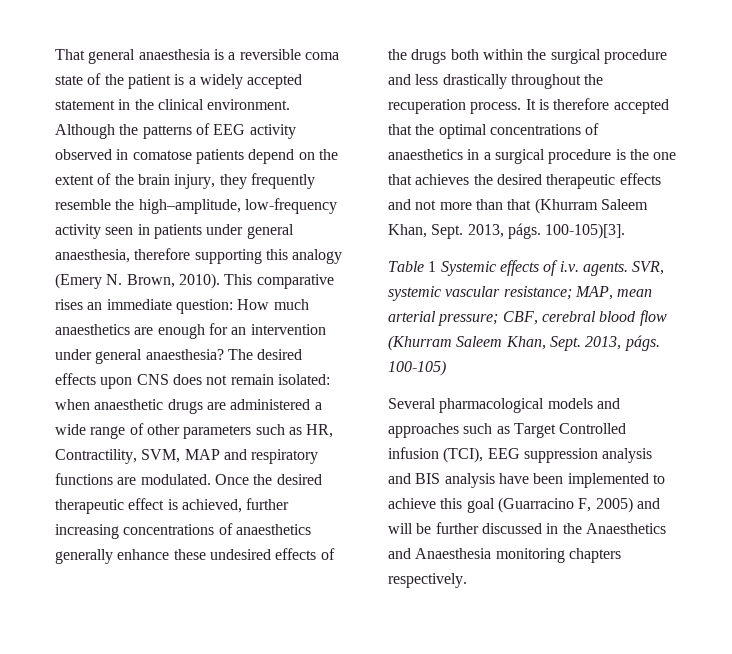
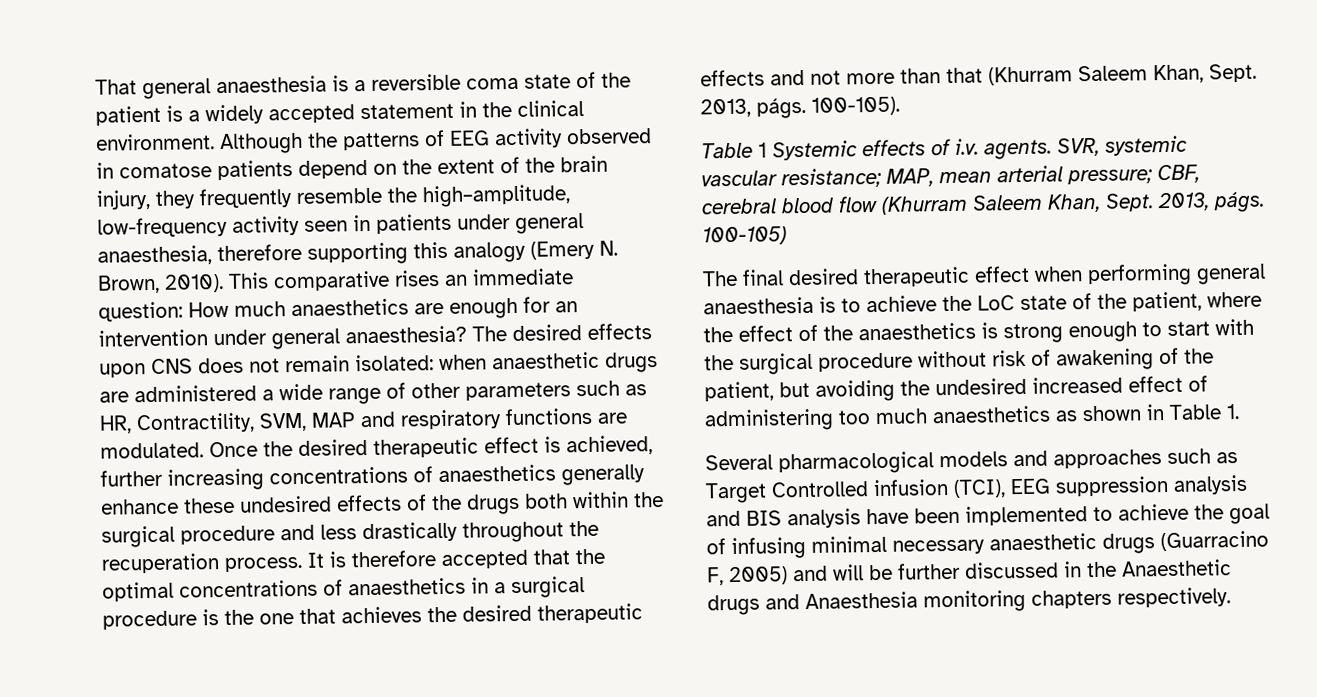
- 100-105)[3].
+ 100-105).
+ The final desired therapeutic effect when performing general anaesthesia is to achieve the LoC state of the patient, where the effect of the anaesthetics is strong enough to start with the surgical procedure without risk of awakening of the patient, but avoiding the undesired increased effect of administering too much anaesthetics as shown in Table 1.
- Several pharmacological models and approaches such as Target Controlled infusion (TCI), EEG suppression analysis and BIS analysis have been implemented to achieve this goal (Guarracino F, 2005) and will be further discussed in the Anaesthetics and Anaesthesia monitoring chapters respectively.
+ Several pharmacological models and approaches such as Target Controlled infusion (TCI), EEG suppression analysis and BIS analysis have been implemented to achieve the goal of infusing minimal necessary anaesthetic drugs (Guarracino F, 2005) and will be further discussed in the Anaesthetic drugs and Anaesthesia monitoring chapters respectively.

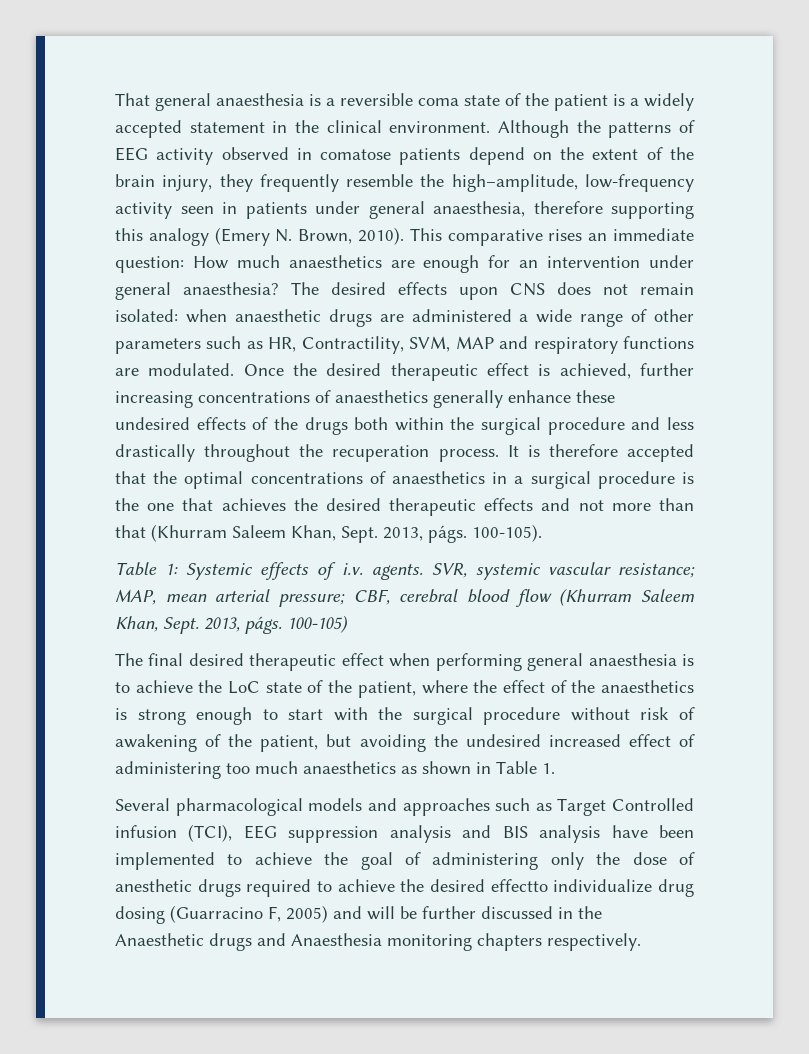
- Table 1 Systemic effects of i.v. agents.
+ Table 1: Systemic effects of i.v. agents.
- Several pharmacological models and approaches such as Target Controlled infusion (TCI), EEG suppression analysis and BIS analysis have been implemented to achieve the goal of infusing minimal necessary anaesthetic drugs (Guarracino F, 2005) and will be further discussed in the Anaesthetic drugs and Anaesthesia monitoring chapters respectively.
+ Several pharmacological models and approaches such as Target Controlled infusion (TCI), EEG suppression analysis and BIS analysis have been implemented to achieve the goal of administering only the dose of anesthetic drugs required to achieve the desired effectto individualize drug dosing (Guarracino F, 2005) and will be further discussed in the Anaesthetic drugs and Anaesthesia monitoring chapters respectively.

